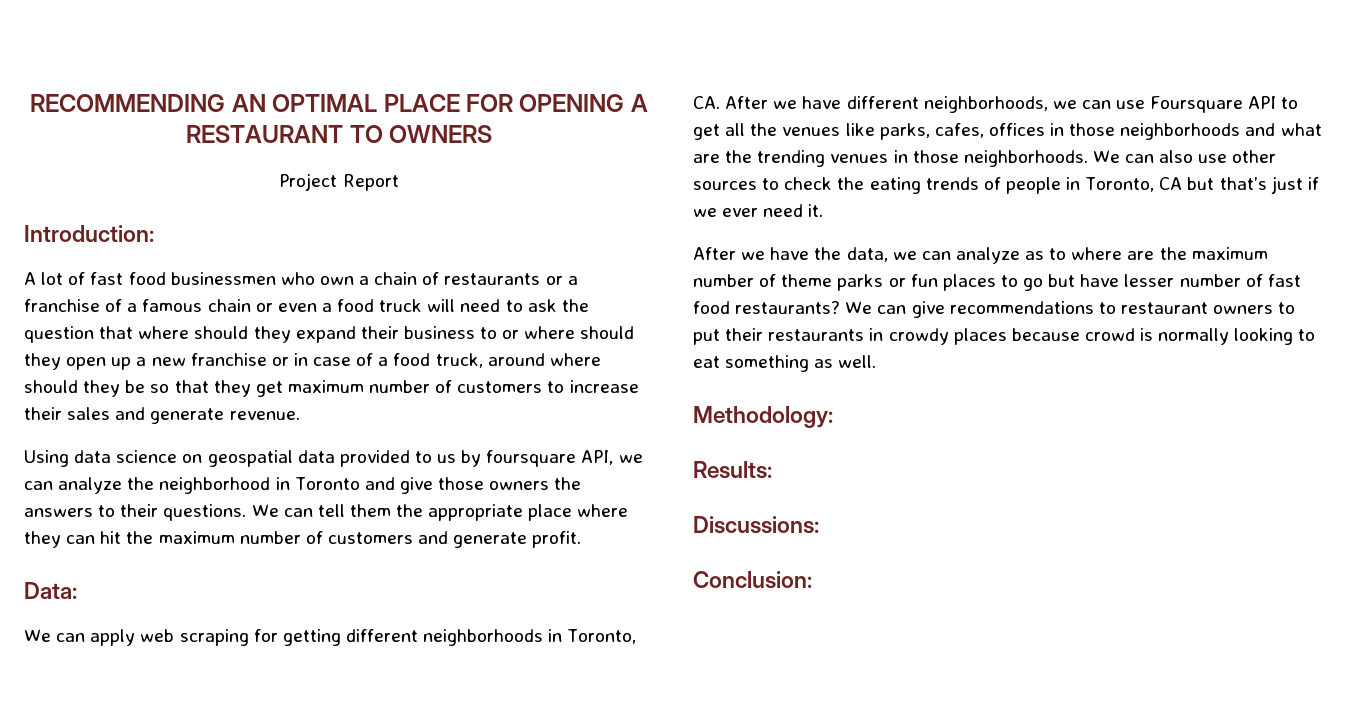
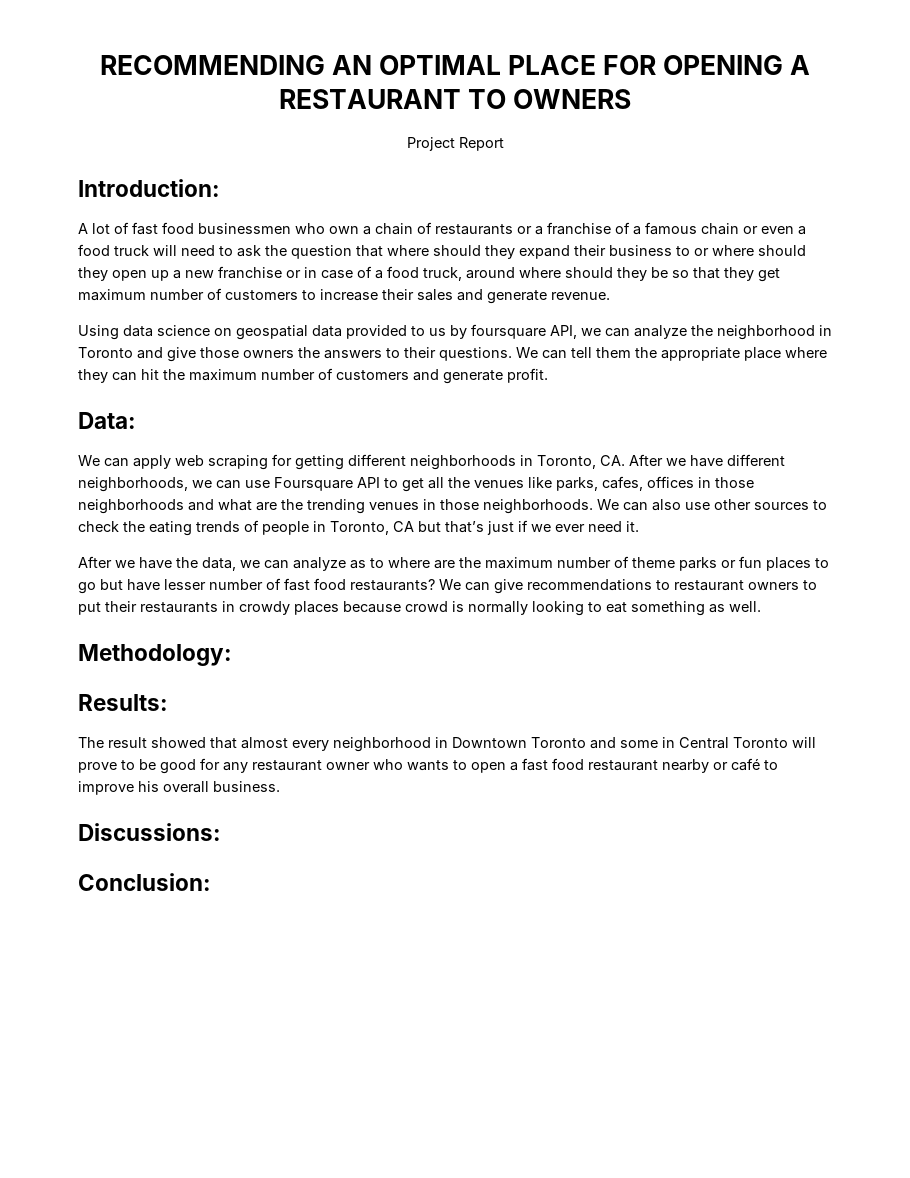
+ The result showed that almost every neighborhood in Downtown Toronto and some in Central Toronto will prove to be good for any restaurant owner who wants to open a fast food restaurant nearby or café to improve his overall business.

